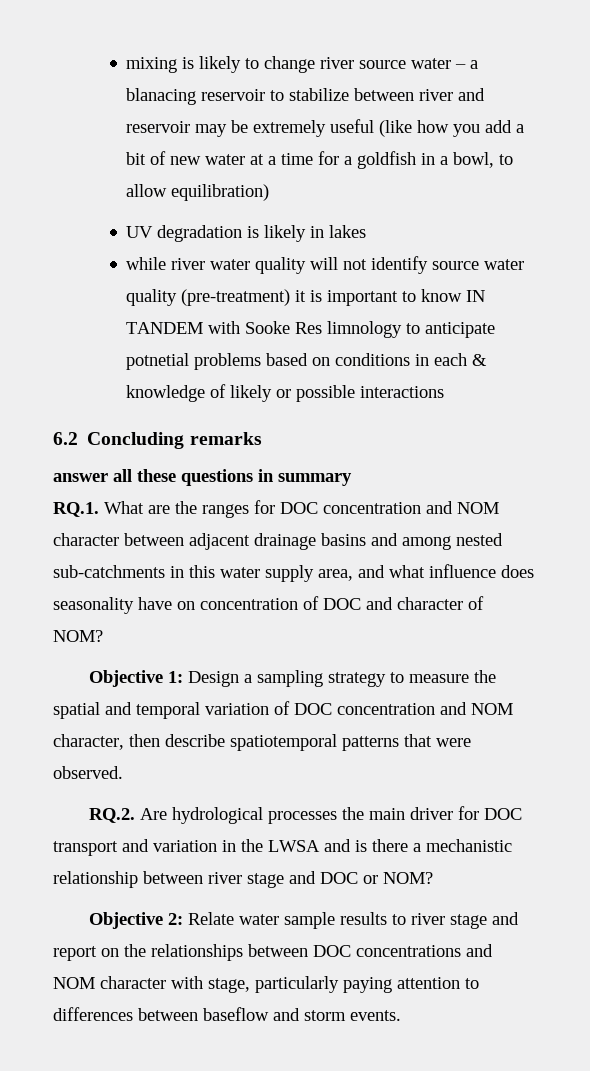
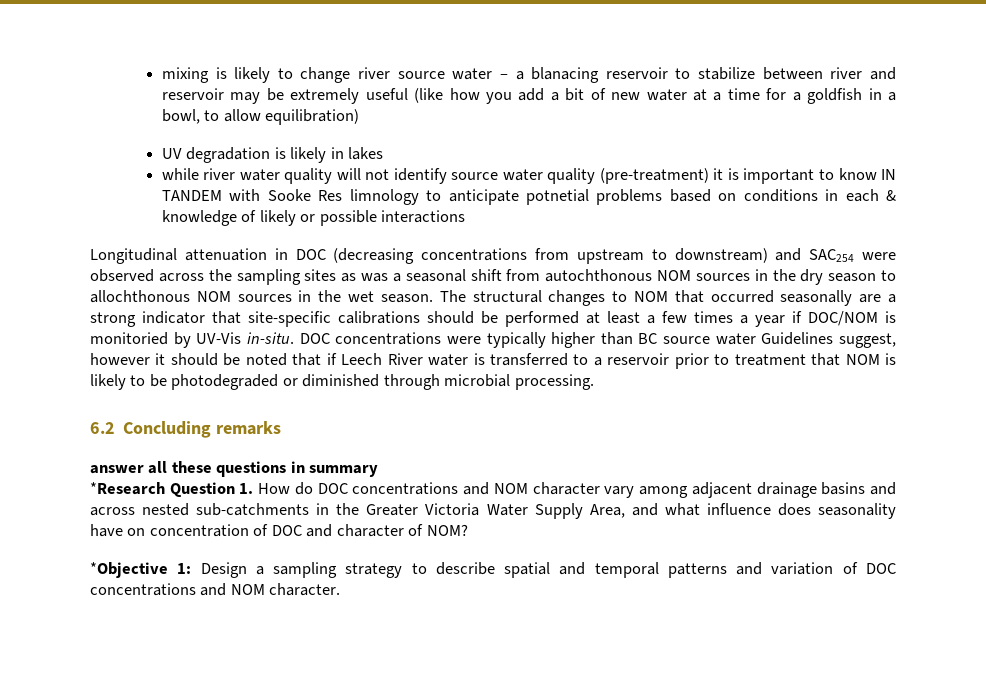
+ Longitudinal attenuation in DOC (decreasing concentrations from upstream to downstream) and SAC254 were observed across the sampling sites as was a seasonal shift from autochthonous NOM sources in the dry season to allochthonous NOM sources in the wet season. The structural changes to NOM that occurred seasonally are a strong indicator that site-specific calibrations should be performed at least a few times a year if DOC/NOM is monitoried by UV-Vis in-situ. DOC concentrations were typically higher than BC source water Guidelines suggest, however it should be noted that if Leech River water is transferred to a reservoir prior to treatment that NOM is likely to be photodegraded or diminished through microbial processing.
- RQ.1. What are the ranges for DOC concentration and NOM character between adjacent drainage basins and among nested sub-catchments in this water supply area, and what influence does seasonality have on concentration of DOC and character of NOM?
+ *Research Question 1. How do DOC concentrations and NOM character vary among adjacent drainage basins and across nested sub-catchments in the Greater Victoria Water Supply Area, and what influence does seasonality have on concentration of DOC and character of NOM?
- Objective 1: Design a sampling strategy to measure the spatial and temporal variation of DOC concentration and NOM character, then describe spatiotemporal patterns that were observed.
- RQ.2. Are hydrological processes the main driver for DOC transport and variation in the LWSA and is there a mechanistic relationship between river stage and DOC or NOM?
- Objective 2: Relate water sample results to river stage and report on the relationships between DOC concentrations and NOM character with stage, particularly paying attention to differences between baseflow and storm events.
+ *Objective 1: Design a sampling strategy to describe spatial and temporal patterns and variation of DOC concentrations and NOM character.

